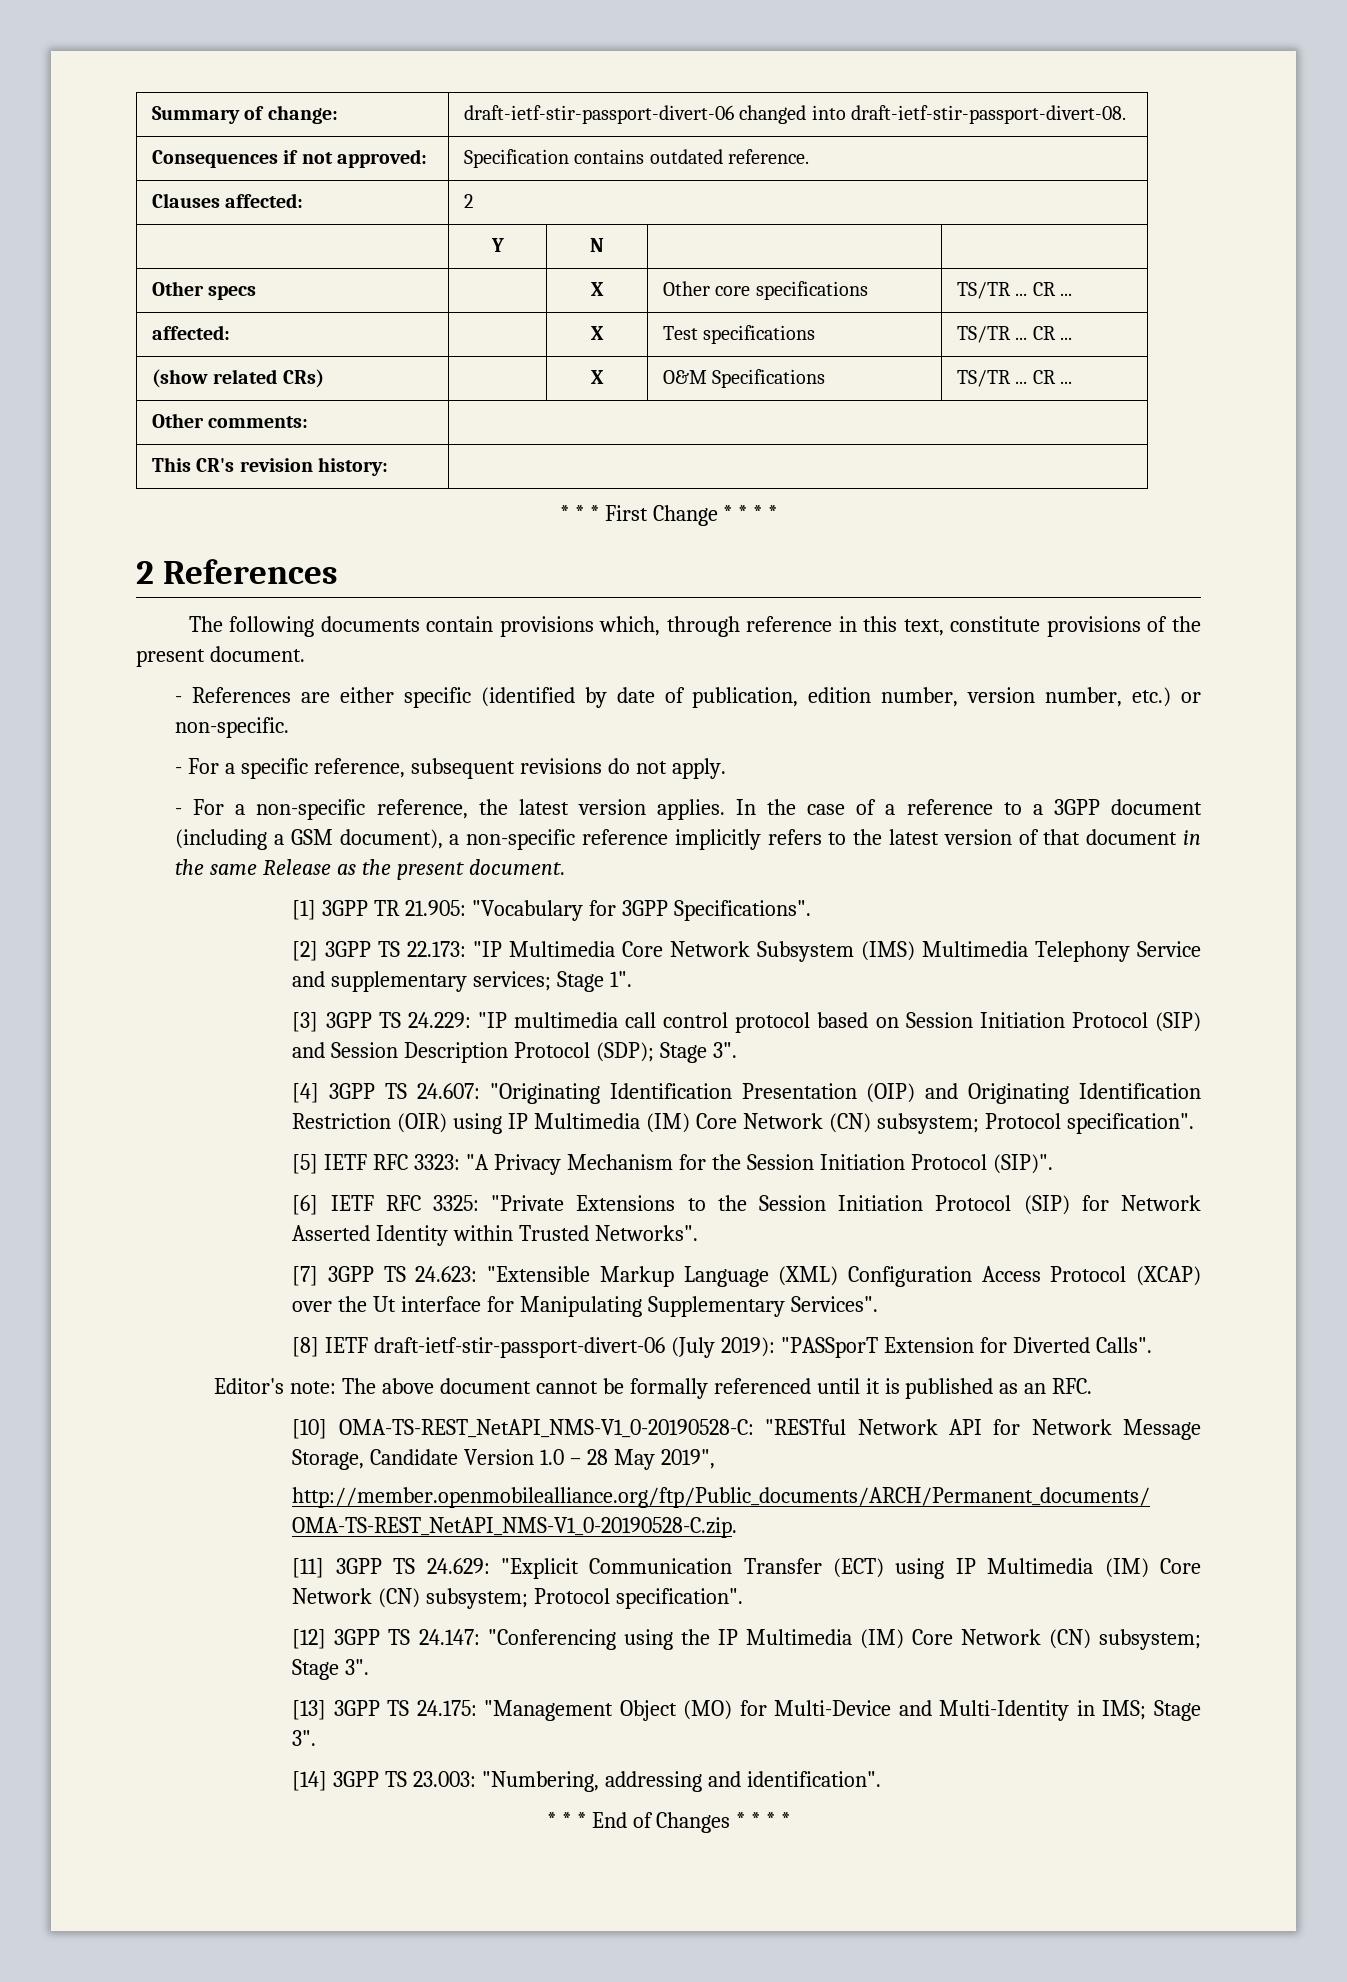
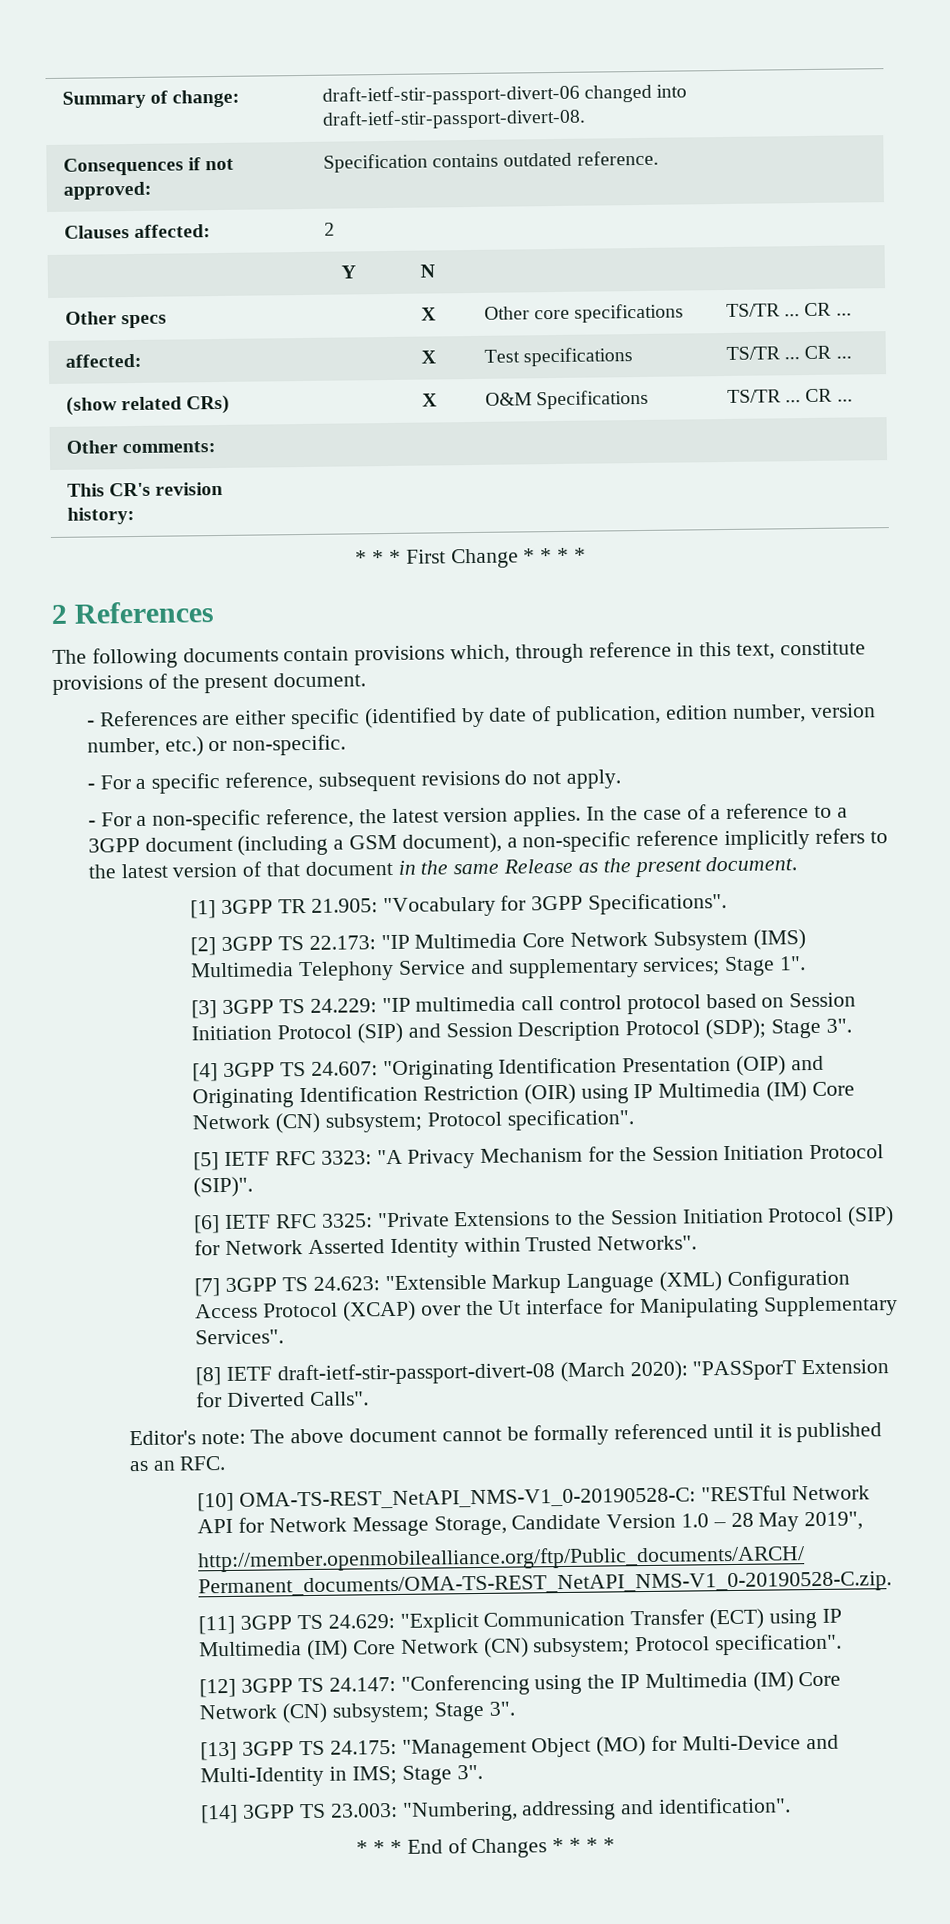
- [8] IETF draft-ietf-stir-passport-divert-06 (July 2019): "PASSporT Extension for Diverted Calls".
+ [8] IETF draft-ietf-stir-passport-divert-08 (March 2020): "PASSporT Extension for Diverted Calls".

